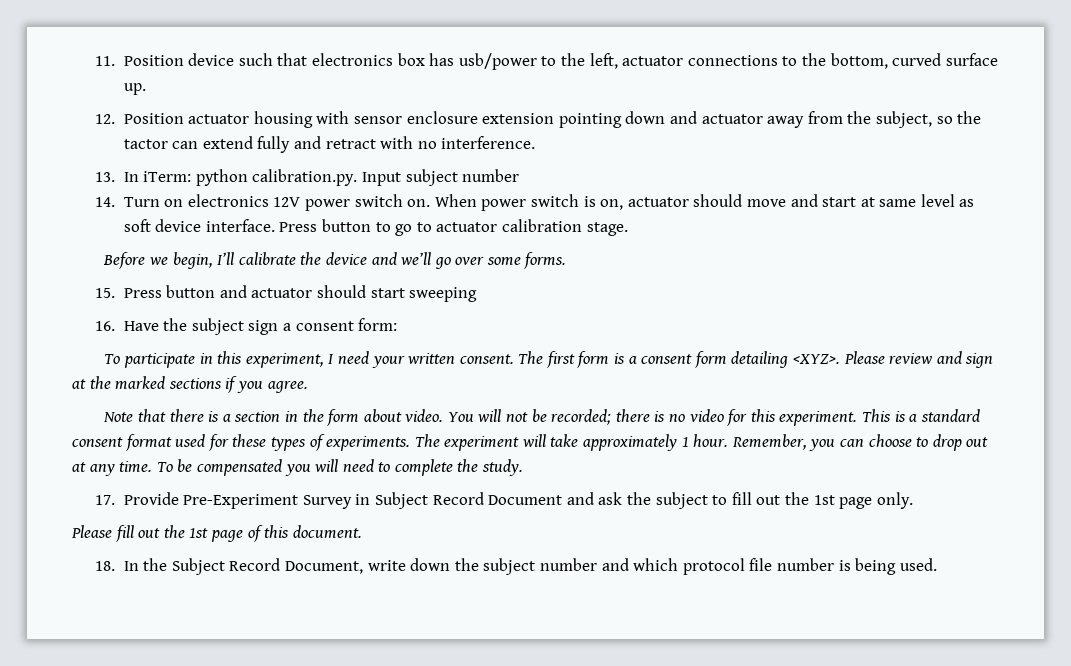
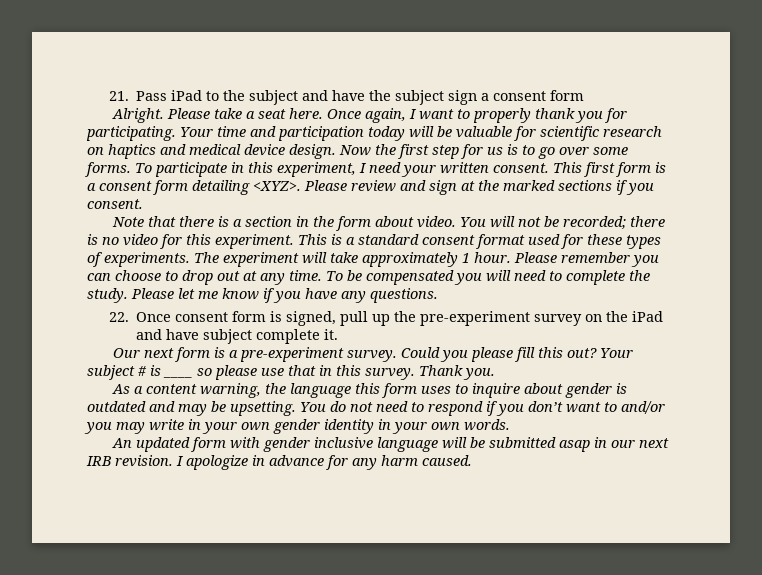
- 11. Position device such that electronics box has usb/power to the left, actuator connections to the bottom, curved surface up.
- 12. Position actuator housing with sensor enclosure extension pointing down and actuator away from the subject, so the tactor can extend fully and retract with no interference.
- 13. In iTerm: python calibration.py. Input subject number
- 14. Turn on electronics 12V power switch on. When power switch is on, actuator should move and start at same level as soft device interface. Press button to go to actuator calibration stage.
- Before we begin, I’ll calibrate the device and we’ll go over some forms.
- 15. Press button and actuator should start sweeping
- 16. Have the subject sign a consent form:
- To participate in this experiment, I need your written consent.
+ 21. Pass iPad to the subject and have the subject sign a consent form
+ Alright. Please take a seat here. Once again, I want to properly thank you for participating. Your time and participation today will be valuable for scientific research on haptics and medical device design. Now the first step for us is to go over some forms. To participate in this experiment, I need your written consent.
- The first form is a consent form detailing <XYZ>.
+ This first form is a consent form detailing <XYZ>.
- Please review and sign at the marked sections if you agree.
+ Please review and sign at the marked sections if you consent.
- Remember, you can choose to drop out at any time.
+ Please remember you can choose to drop out at any time.
- To be compensated you will need to complete the study.
- 17. Provide Pre-Experiment Survey in Subject Record Document and ask the subject to fill out the 1st page only.
- Please fill out the 1st page of this document.
- 18. In the Subject Record Document, write down the subject number and which protocol file number is being used.
+ To be compensated you will need to complete the study. Please let me know if you have any questions.
+ 22. Once consent form is signed, pull up the pre-experiment survey on the iPad and have subject complete it.
+ Our next form is a pre-experiment survey. Could you please fill this out? Your subject # is ____ so please use that in this survey. Thank you.
+ As a content warning, the language this form uses to inquire about gender is outdated and may be upsetting. You do not need to respond if you don’t want to and/or you may write in your own gender identity in your own words.
+ An updated form with gender inclusive language will be submitted asap in our next IRB revision. I apologize in advance for any harm caused.

